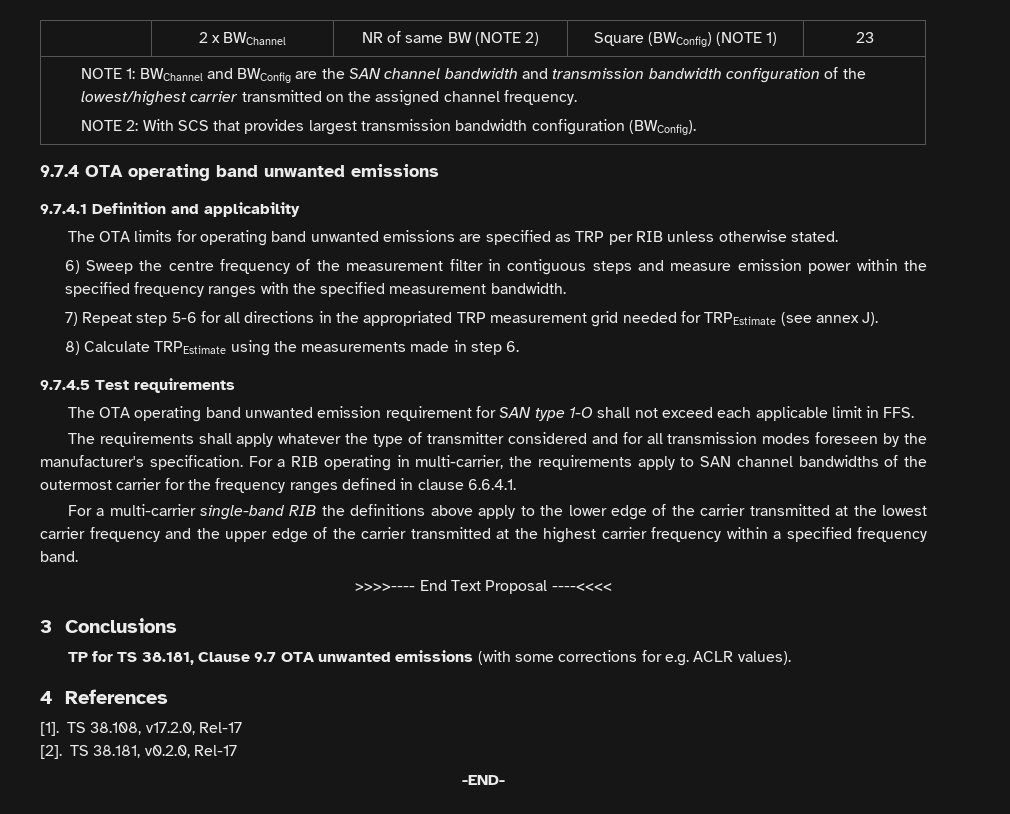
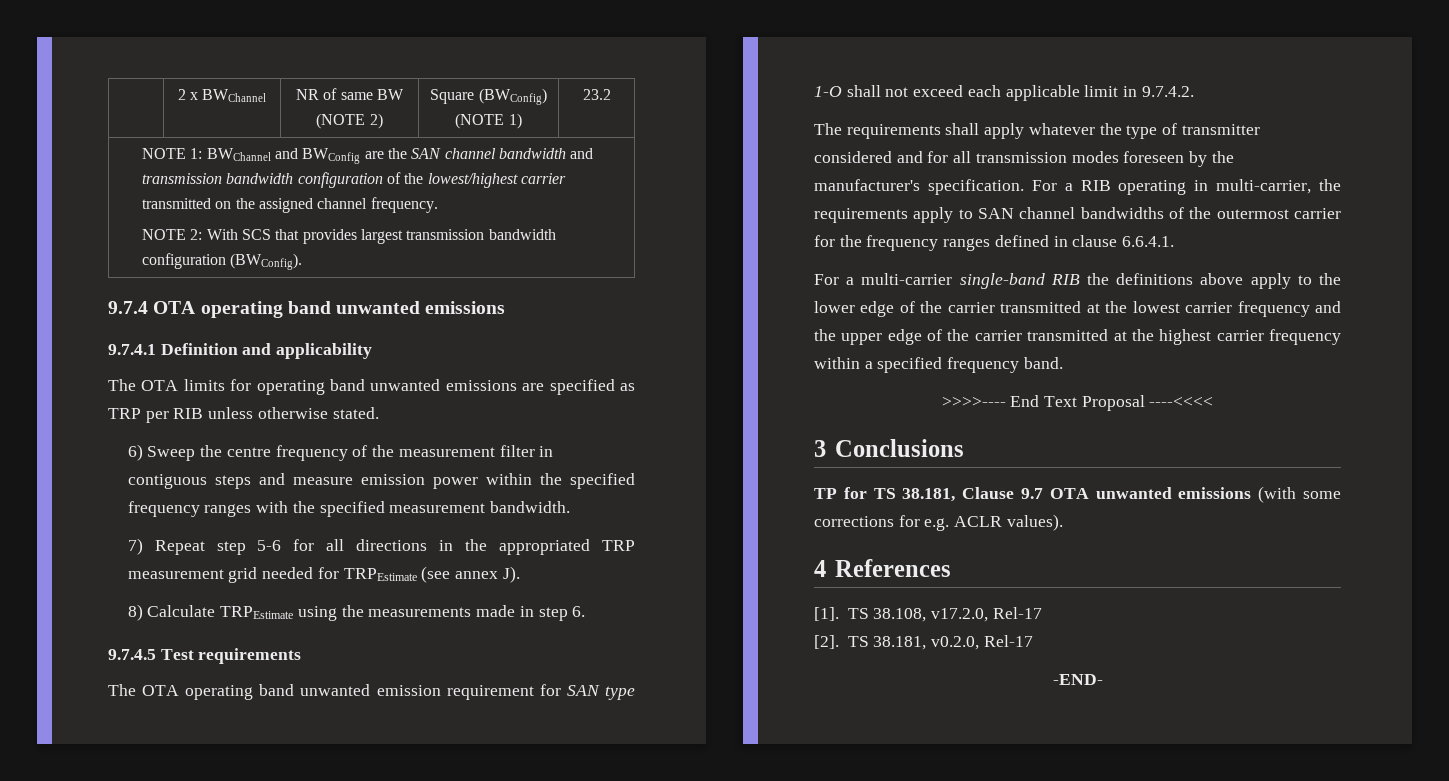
- | 2 x BWChannel | NR of same BW (NOTE 2) | Square (BWConfig) (NOTE 1) | 23
+ | 2 x BWChannel | NR of same BW (NOTE 2) | Square (BWConfig) (NOTE 1) | 23.2
- The OTA operating band unwanted emission requirement for SAN type 1-O shall not exceed each applicable limit in FFS.
+ The OTA operating band unwanted emission requirement for SAN type 1-O shall not exceed each applicable limit in 9.7.4.2.

